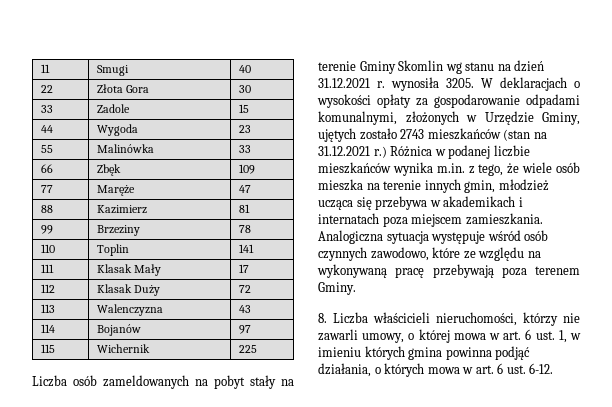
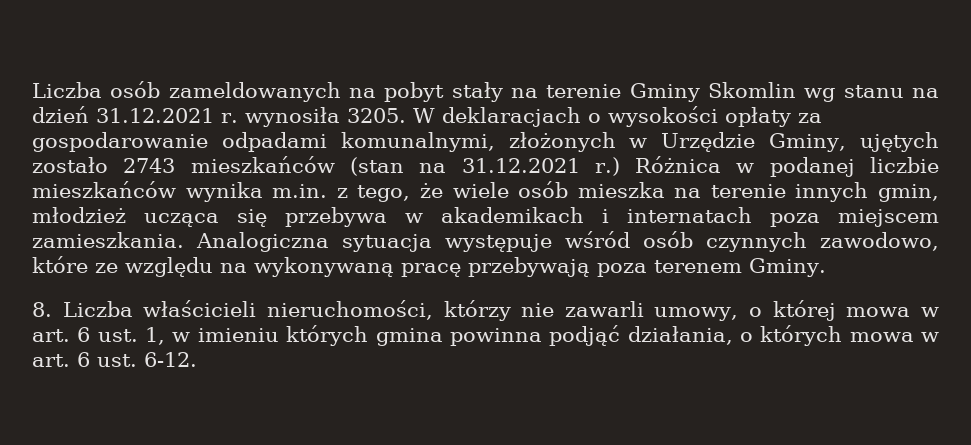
- 11 | Smugi | 40
- 22 | Złota Gora | 30
- 33 | Zadole | 15
- 44 | Wygoda | 23
- 55 | Malinówka | 33
- 66 | Zbęk | 109
- 77 | Maręże | 47
- 88 | Kazimierz | 81
- 99 | Brzeziny | 78
- 110 | Toplin | 141
- 111 | Klasak Mały | 17
- 112 | Klasak Duży | 72
- 113 | Walenczyzna | 43
- 114 | Bojanów | 97
- 115 | Wichernik | 225

